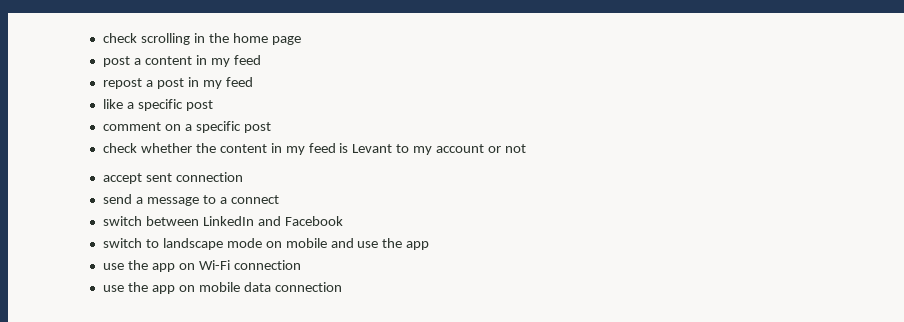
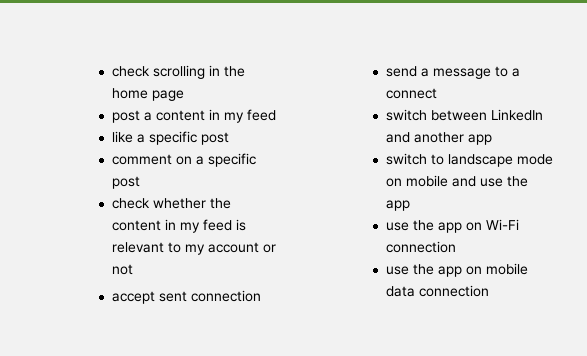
- repost a post in my feed
- check whether the content in my feed is Levant to my account or not
+ check whether the content in my feed is relevant to my account or not
- switch between LinkedIn and Facebook
+ switch between LinkedIn and another app

